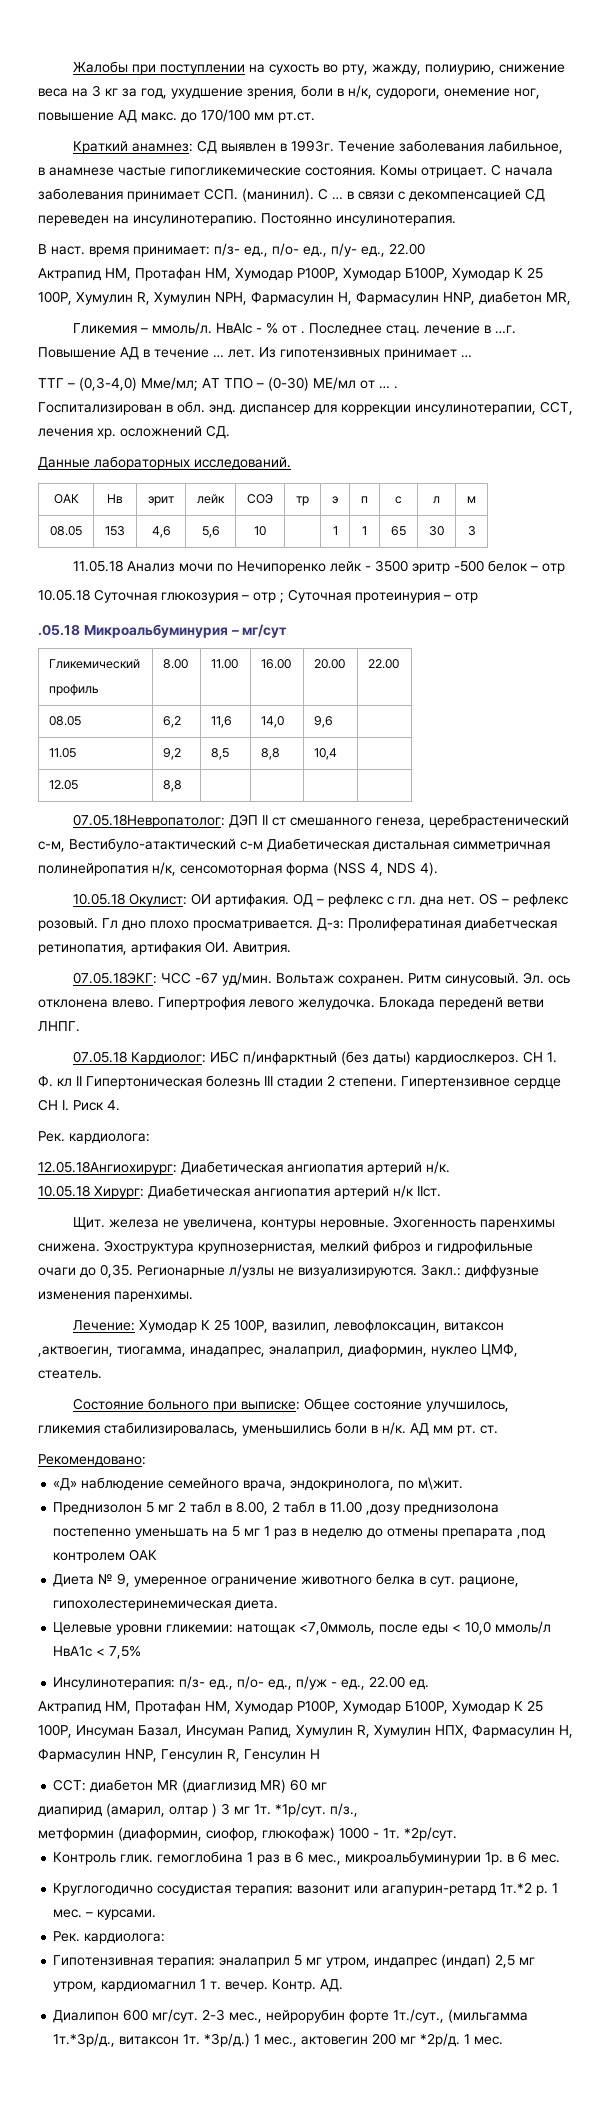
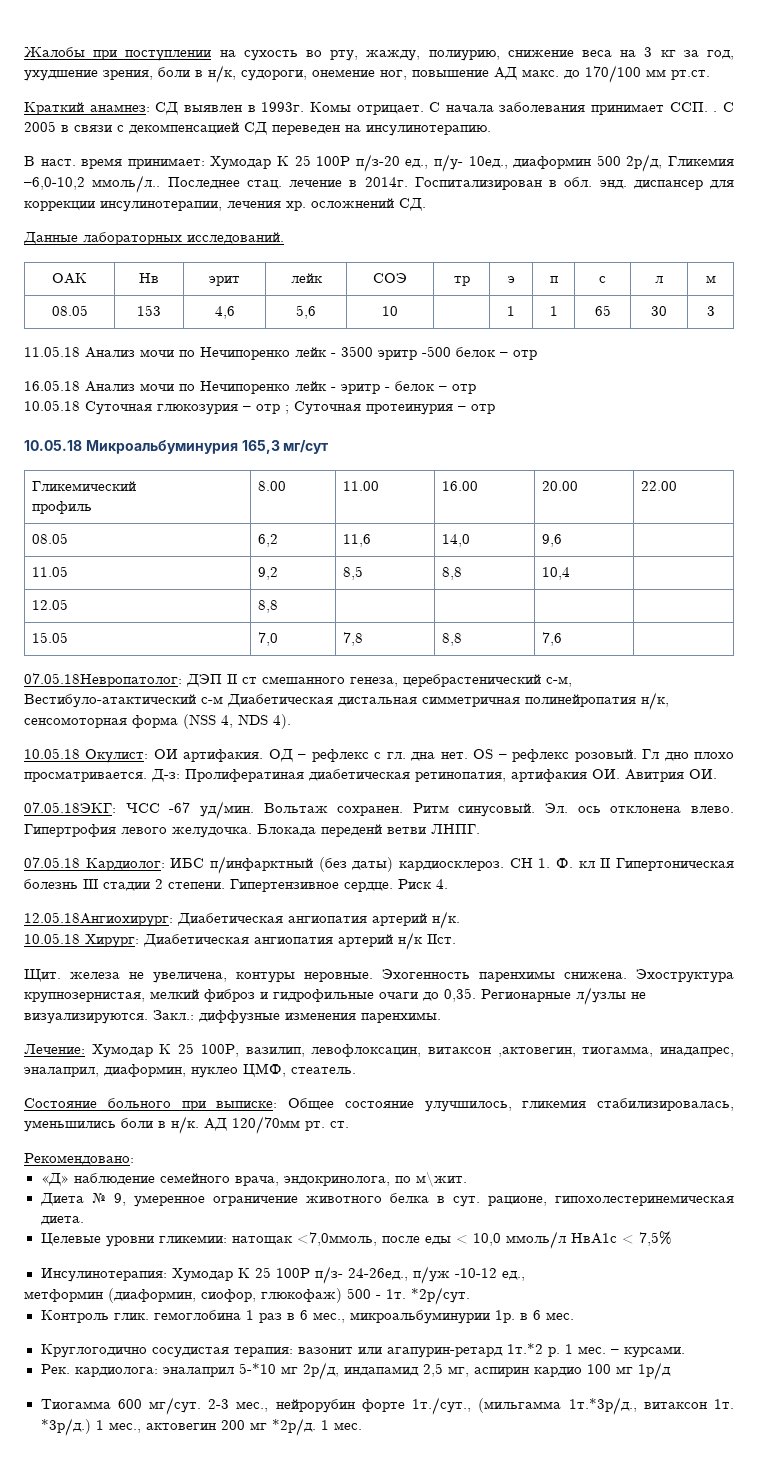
- Течение заболевания лабильное, в анамнезе частые гипогликемические состояния.
- С начала заболевания принимает ССП. (манинил). С … в связи с декомпенсацией СД переведен на инсулинотерапию. Постоянно инсулинотерапия.
+ С начала заболевания принимает ССП. . С 2005 в связи с декомпенсацией СД переведен на инсулинотерапию.
- В наст. время принимает: п/з- ед., п/о- ед., п/у- ед., 22.00
- Актрапид НМ, Протафан НМ, Хумодар Р100Р, Хумодар Б100Р, Хумодар К 25 100Р, Хумулин R, Хумулин NРН, Фармасулин Н, Фармасулин НNР, диабетон МR,
- Гликемия – ммоль/л. НвАIс - % от . Последнее стац. лечение в …г. Повышение АД в течение … лет. Из гипотензивных принимает …
- ТТГ – (0,3-4,0) Мме/мл; АТ ТПО – (0-30) МЕ/мл от … .
- Госпитализирован в обл. энд. диспансер для коррекции инсулинотерапии, ССТ, лечения хр. осложнений СД.
+ В наст. время принимает: Хумодар К 25 100Р п/з-20 ед., п/у- 10ед., диаформин 500 2р/д, Гликемия –6,0-10,2 ммоль/л.. Последнее стац. лечение в 2014г. Госпитализирован в обл. энд. диспансер для коррекции инсулинотерапии, лечения хр. осложнений СД.
+ 16.05.18 Анализ мочи по Нечипоренко лейк - эритр - белок – отр
- .05.18 Микроальбуминурия – мг/сут
+ 10.05.18 Микроальбуминурия 165,3 мг/сут
+ 15.05 | 7,0 | 7,8 | 8,8 | 7,6 |
- Д-з: Пролифератиная диабетческая ретинопатия, артифакия ОИ. Авитрия.
+ Д-з: Пролифератиная диабетическая ретинопатия, артифакия ОИ. Авитрия ОИ.
- 07.05.18 Кардиолог: ИБС п/инфарктный (без даты) кардиослкероз.
+ 07.05.18 Кардиолог: ИБС п/инфарктный (без даты) кардиосклероз.
- Гипертензивное сердце СН I. Риск 4.
- Рек. кардиолога:
+ Гипертензивное сердце. Риск 4.
- Лечение: Хумодар К 25 100Р, вазилип, левофлоксацин, витаксон ,актвоегин, тиогамма, инадапрес, эналаприл, диаформин, нуклео ЦМФ, стеатель.
+ Лечение: Хумодар К 25 100Р, вазилип, левофлоксацин, витаксон ,актовегин, тиогамма, инадапрес, эналаприл, диаформин, нуклео ЦМФ, стеатель.
- АД мм рт. ст.
+ АД 120/70мм рт. ст.
- Преднизолон 5 мг 2 табл в 8.00, 2 табл в 11.00 ,дозу преднизолона постепенно уменьшать на 5 мг 1 раз в неделю до отмены препарата ,под контролем ОАК
- Инсулинотерапия: п/з- ед., п/о- ед., п/уж - ед., 22.00 ед.
- Актрапид НМ, Протафан НМ, Хумодар Р100Р, Хумодар Б100Р, Хумодар К 25 100Р, Инсуман Базал, Инсуман Рапид, Хумулин R, Хумулин НПХ, Фармасулин Н, Фармасулин НNР, Генсулин R, Генсулин Н
- ССТ: диабетон МR (диаглизид МR) 60 мг
- диапирид (амарил, олтар ) 3 мг 1т. *1р/сут. п/з.,
+ Инсулинотерапия: Хумодар К 25 100Р п/з- 24-26ед., п/уж -10-12 ед.,
- метформин (диаформин, сиофор, глюкофаж) 1000 - 1т.
+ метформин (диаформин, сиофор, глюкофаж) 500 - 1т.
  – курсами.
- Рек. кардиолога:
- Гипотензивная терапия: эналаприл 5 мг утром, индапрес (индап) 2,5 мг утром, кардиомагнил 1 т. вечер. Контр. АД.
- Диалипон 600 мг/сут.
+ Рек. кардиолога: эналаприл 5-*10 мг 2р/д, индапамид 2,5 мг, аспирин кардио 100 мг 1р/д
+ Тиогамма 600 мг/сут.

